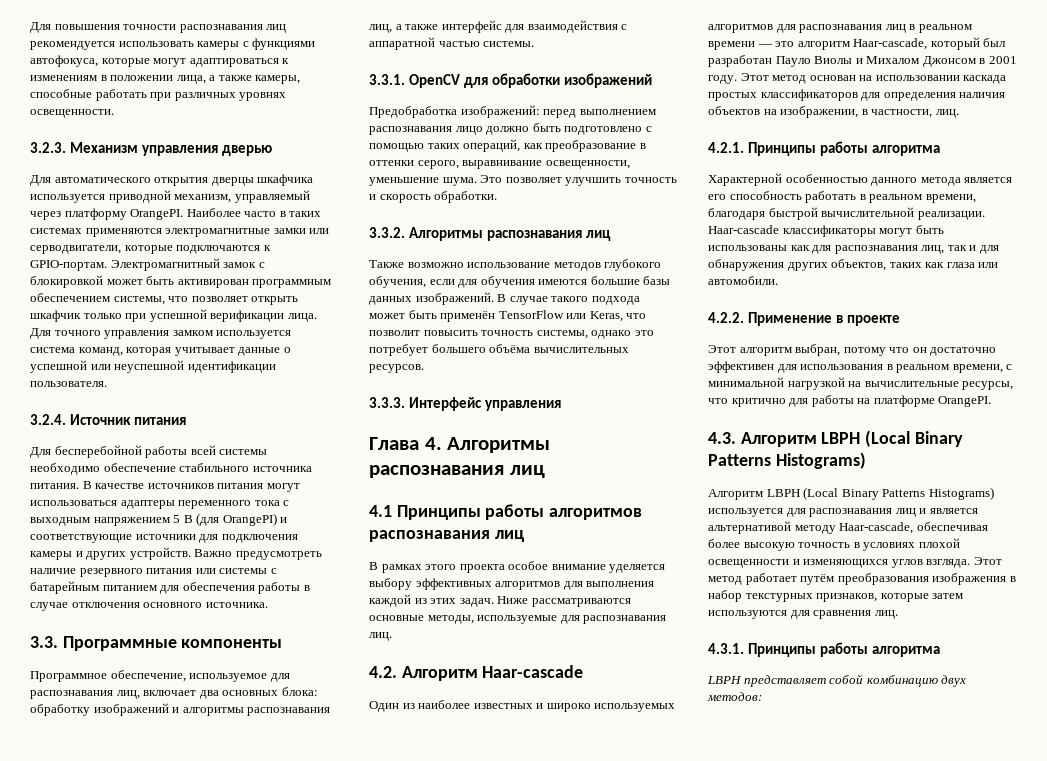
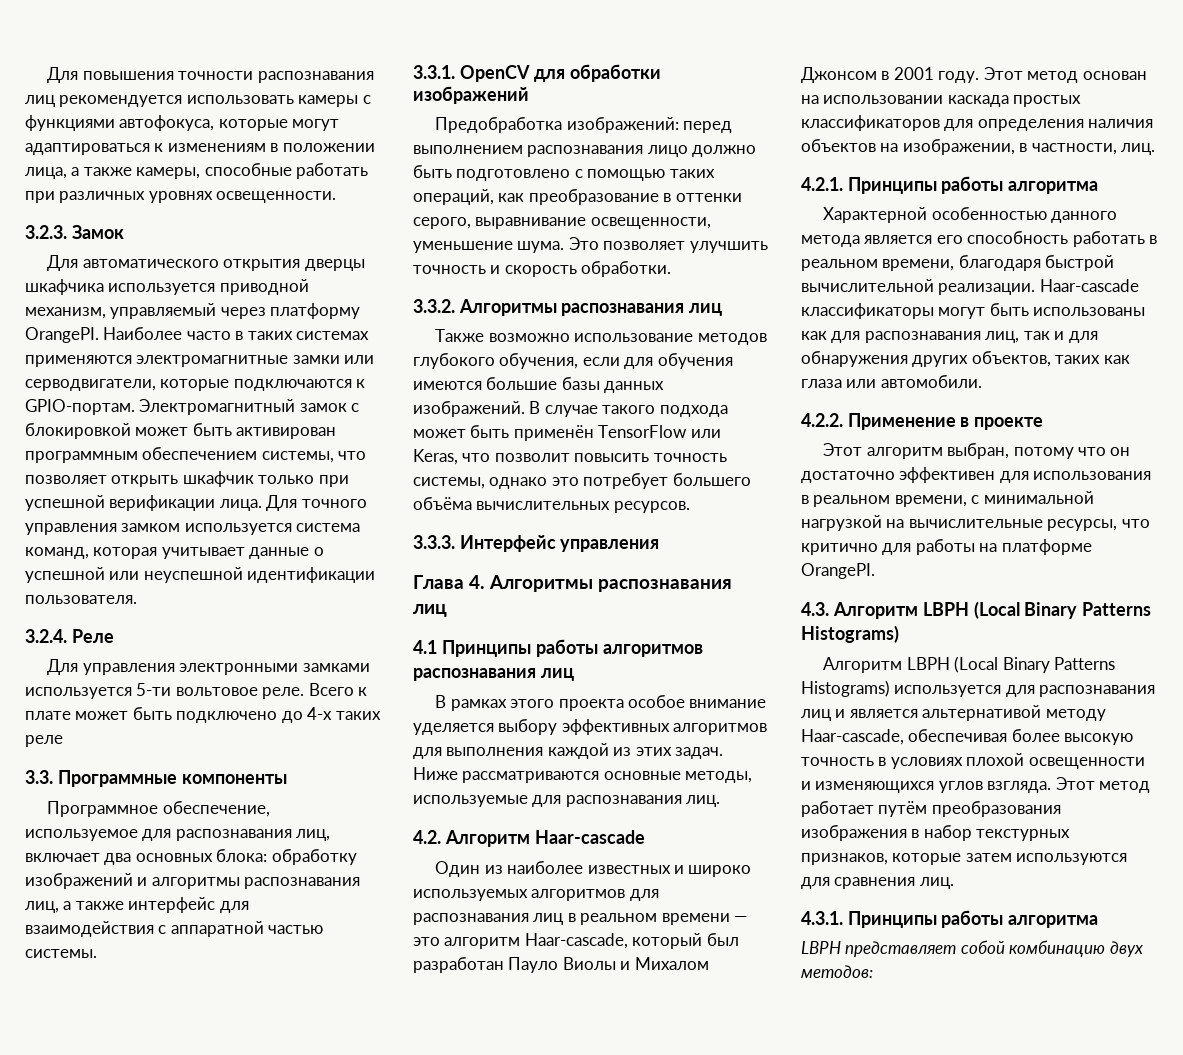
- 3.2.3. Механизм управления дверью
+ 3.2.3. Замок
- 3.2.4. Источник питания
- Для бесперебойной работы всей системы необходимо обеспечение стабильного источника питания. В качестве источников питания могут использоваться адаптеры переменного тока с выходным напряжением 5 В (для OrangePI) и соответствующие источники для подключения камеры и других устройств. Важно предусмотреть наличие резервного питания или системы с батарейным питанием для обеспечения работы в случае отключения основного источника.
+ 3.2.4. Реле
+ Для управления электронными замками используется 5-ти вольтовое реле. Всего к плате может быть подключено до 4-х таких реле

